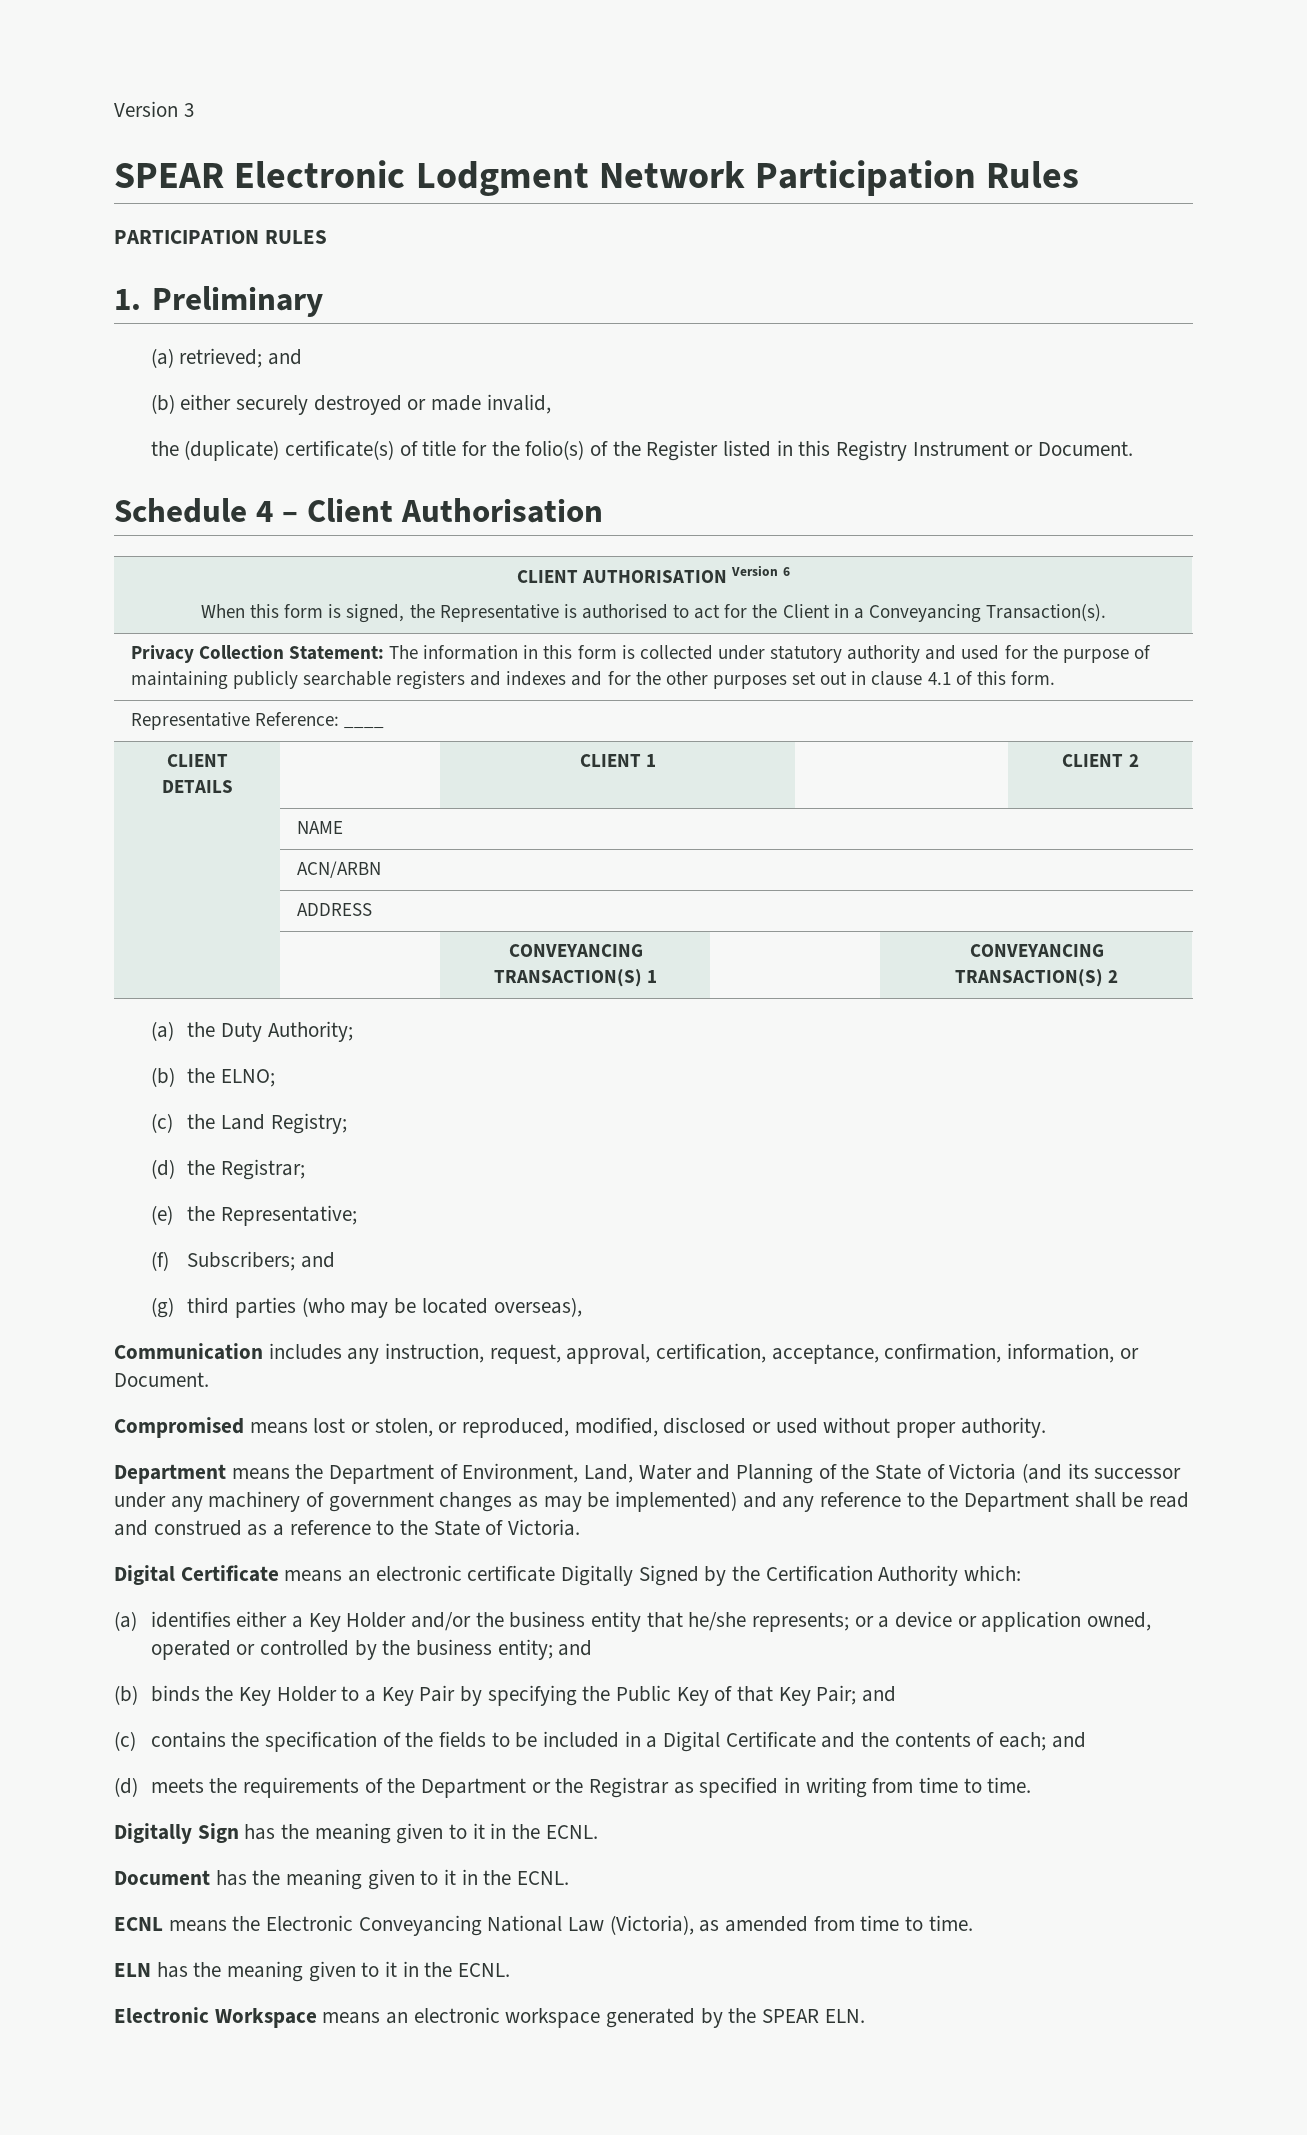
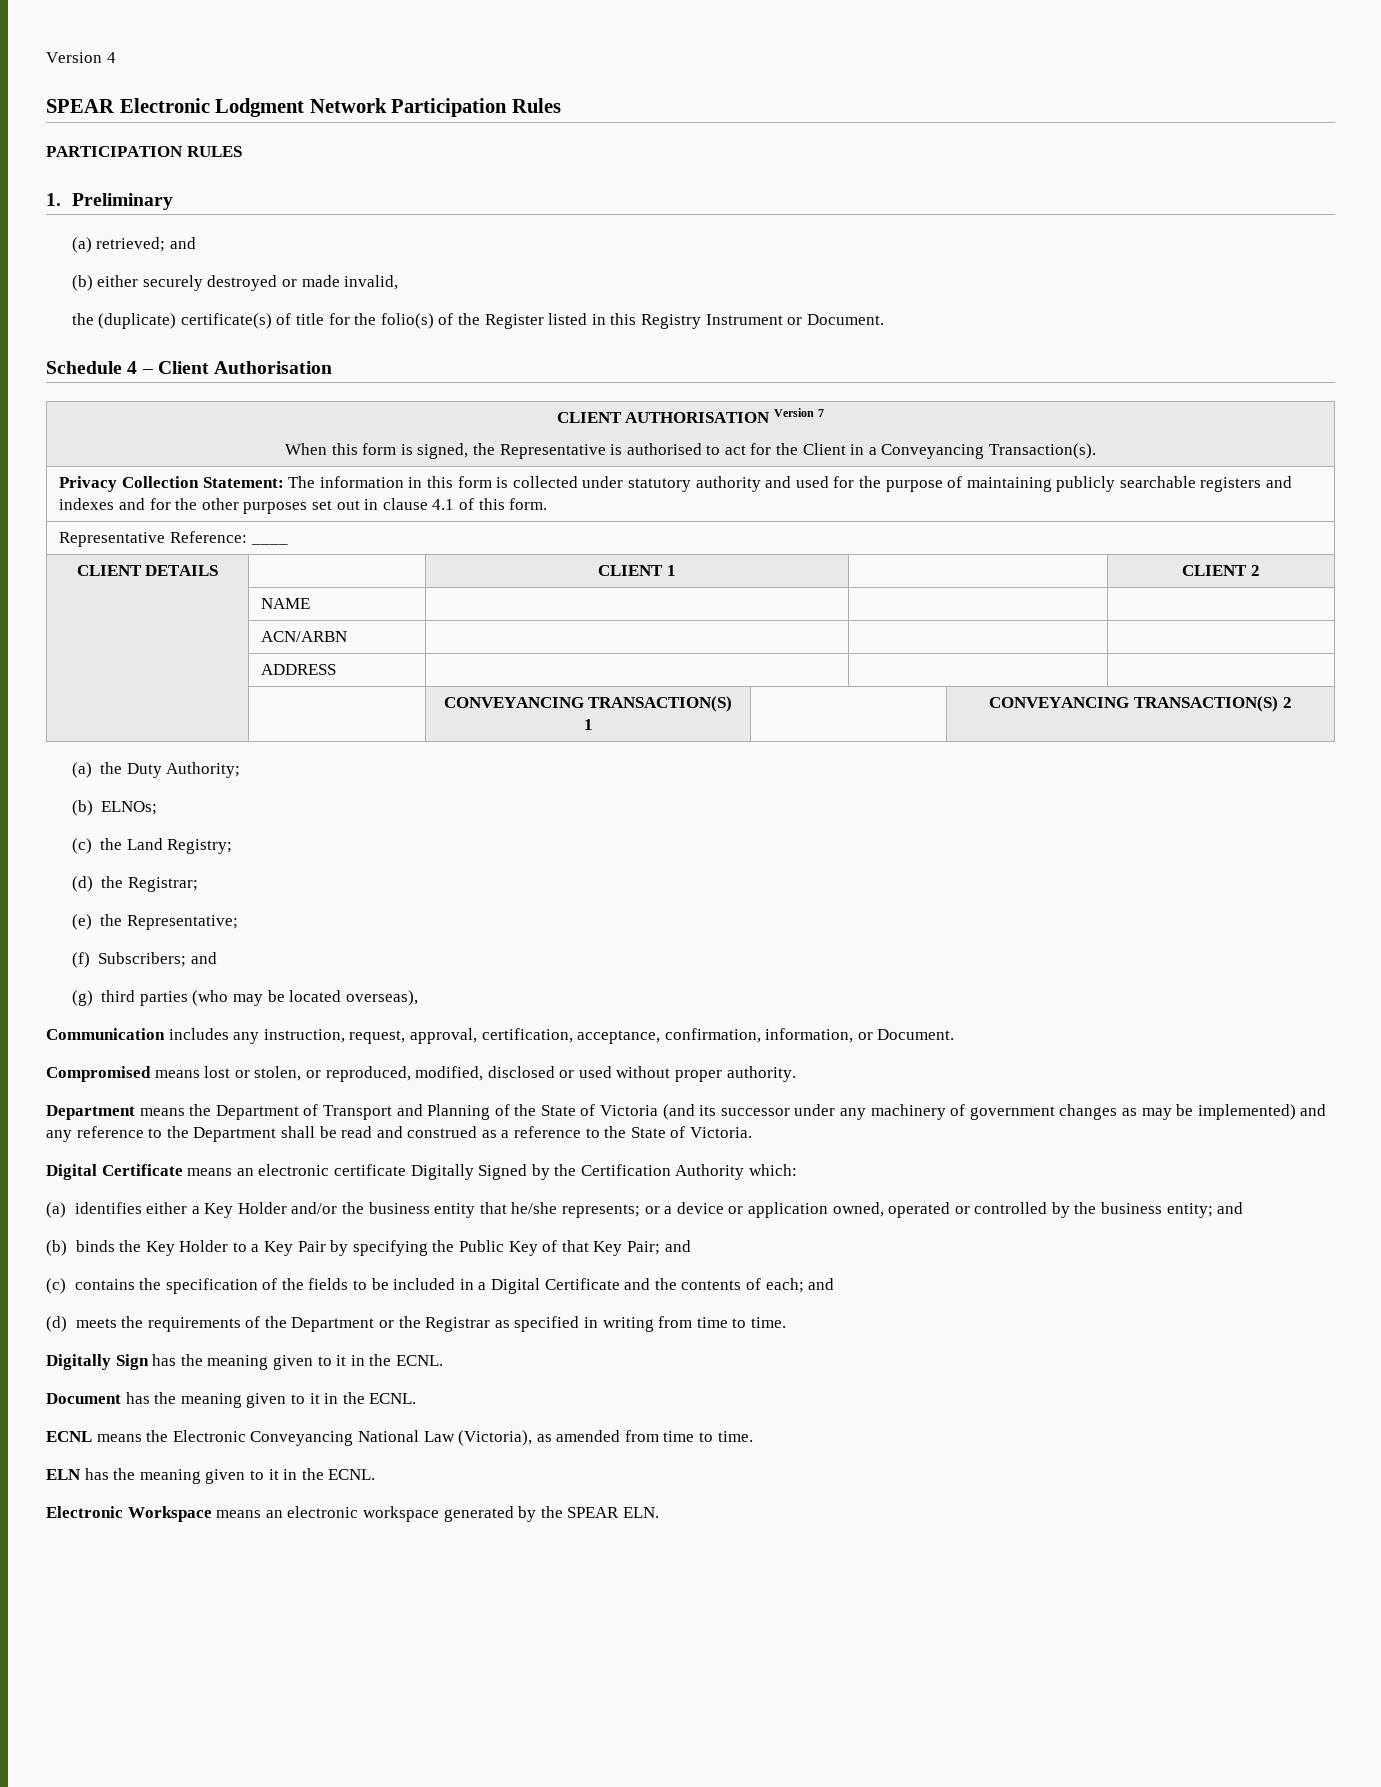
- Version 3
+ Version 4
- CLIENT AUTHORISATION Version 6
+ CLIENT AUTHORISATION Version 7
- (b) the ELNO;
+ (b) ELNOs;
- Department means the Department of Environment, Land, Water and Planning of the State of Victoria (and its successor under any machinery of government changes as may be implemented) and any reference to the Department shall be read and construed as a reference to the State of Victoria.
+ Department means the Department of Transport and Planning of the State of Victoria (and its successor under any machinery of government changes as may be implemented) and any reference to the Department shall be read and construed as a reference to the State of Victoria.

